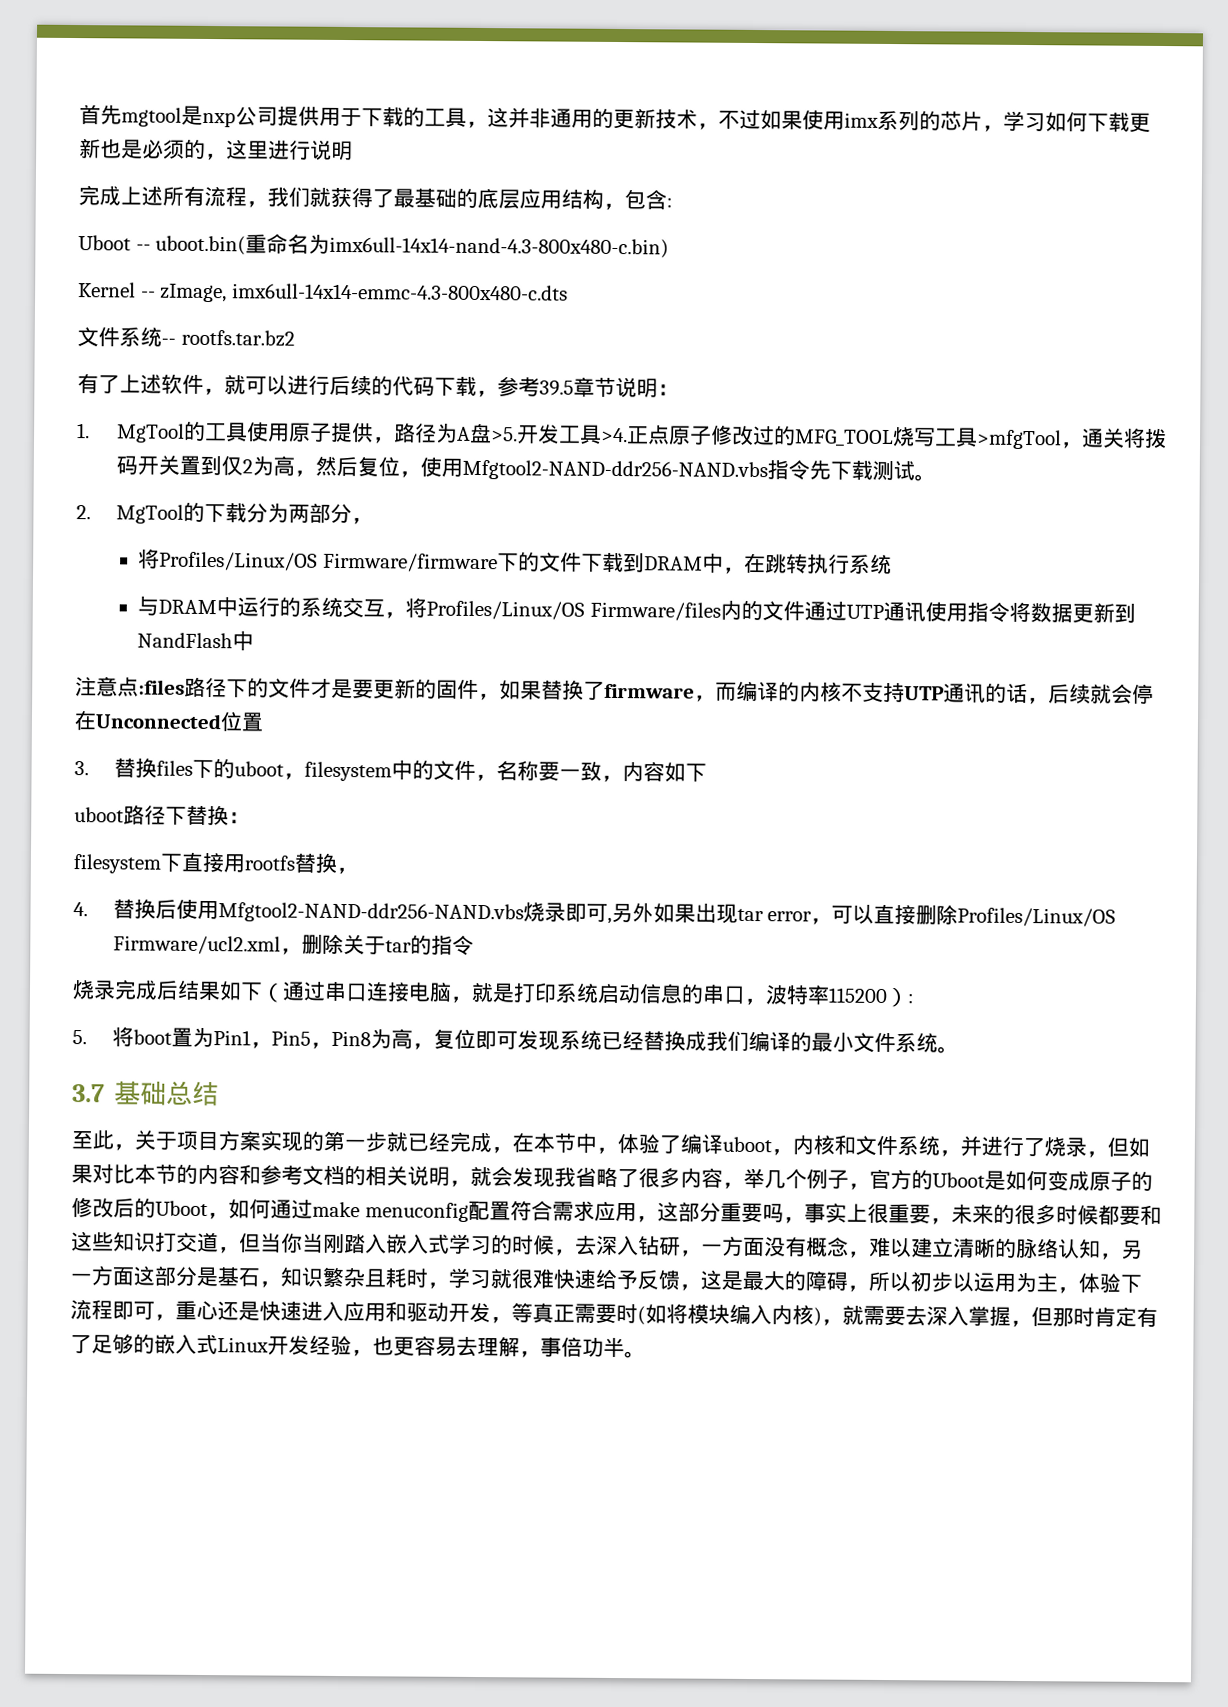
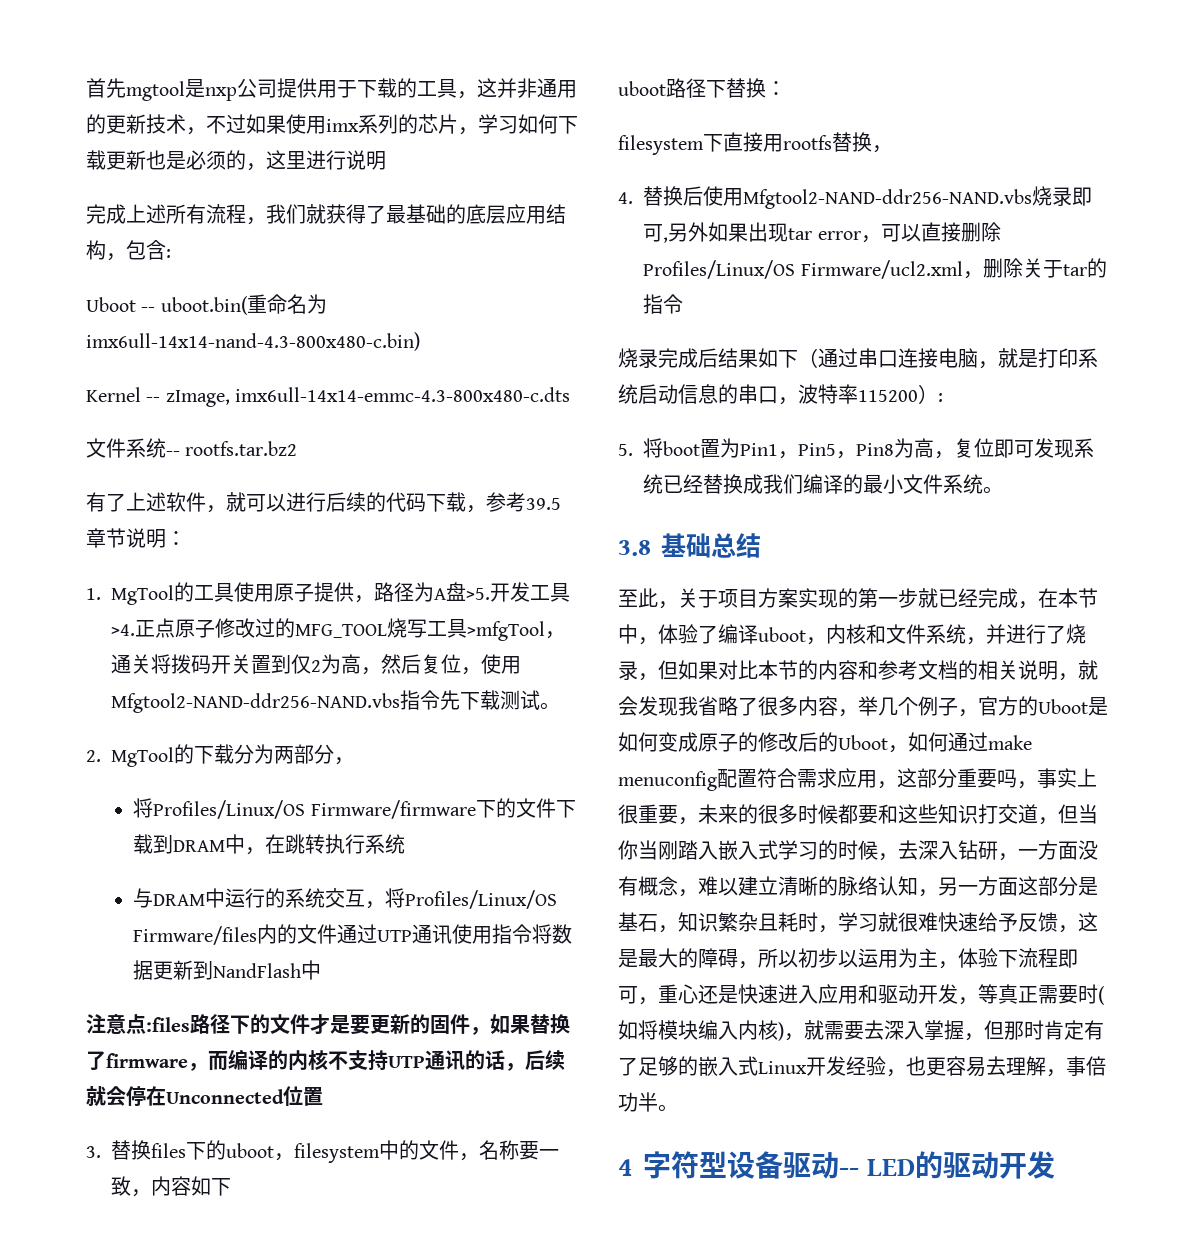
- 3.7基础总结
+ 3.8基础总结
+ 4字符型设备驱动-- LED的驱动开发

